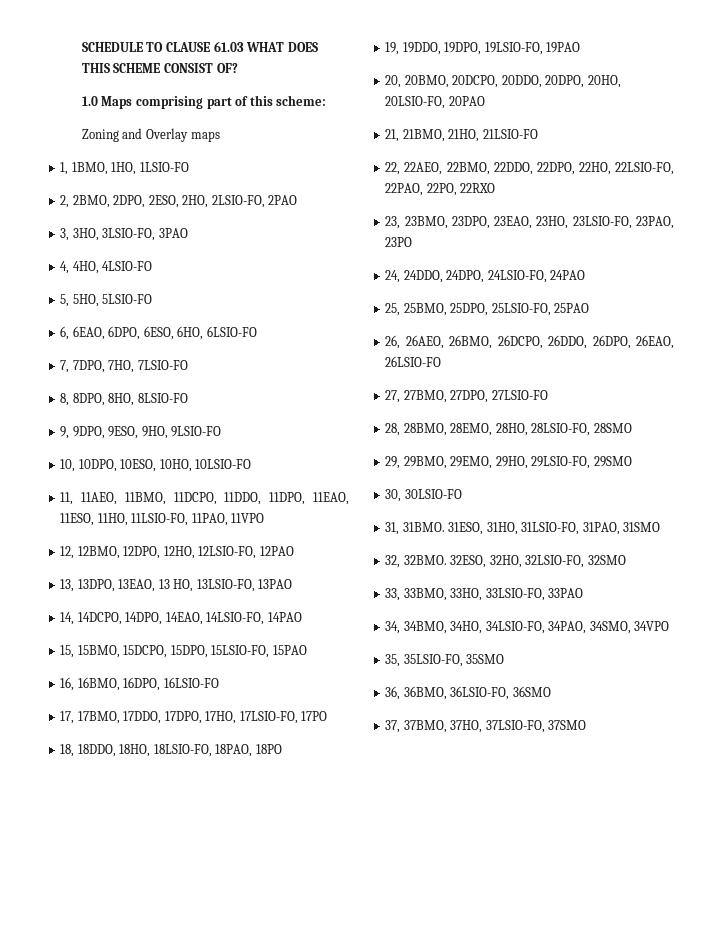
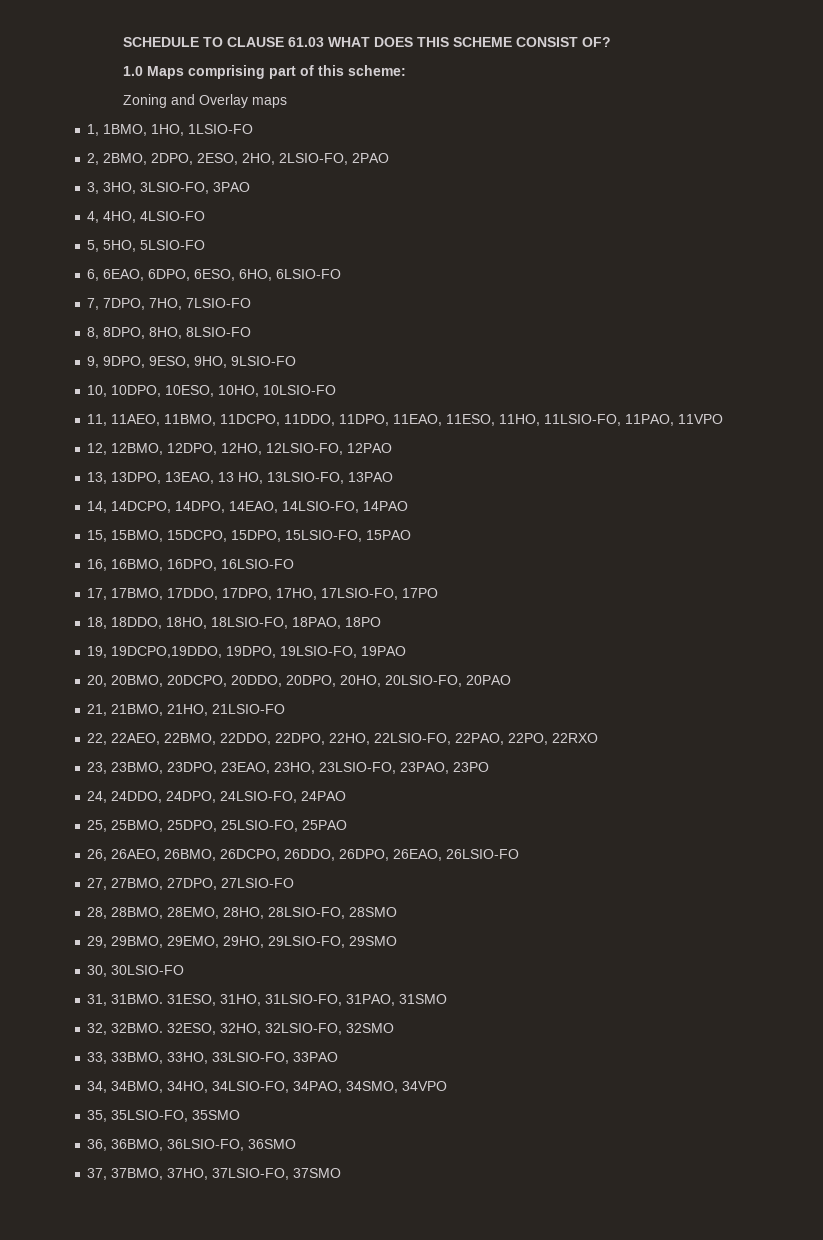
- 19, 19DDO, 19DPO, 19LSIO-FO, 19PAO
+ 19, 19DCPO,19DDO, 19DPO, 19LSIO-FO, 19PAO

